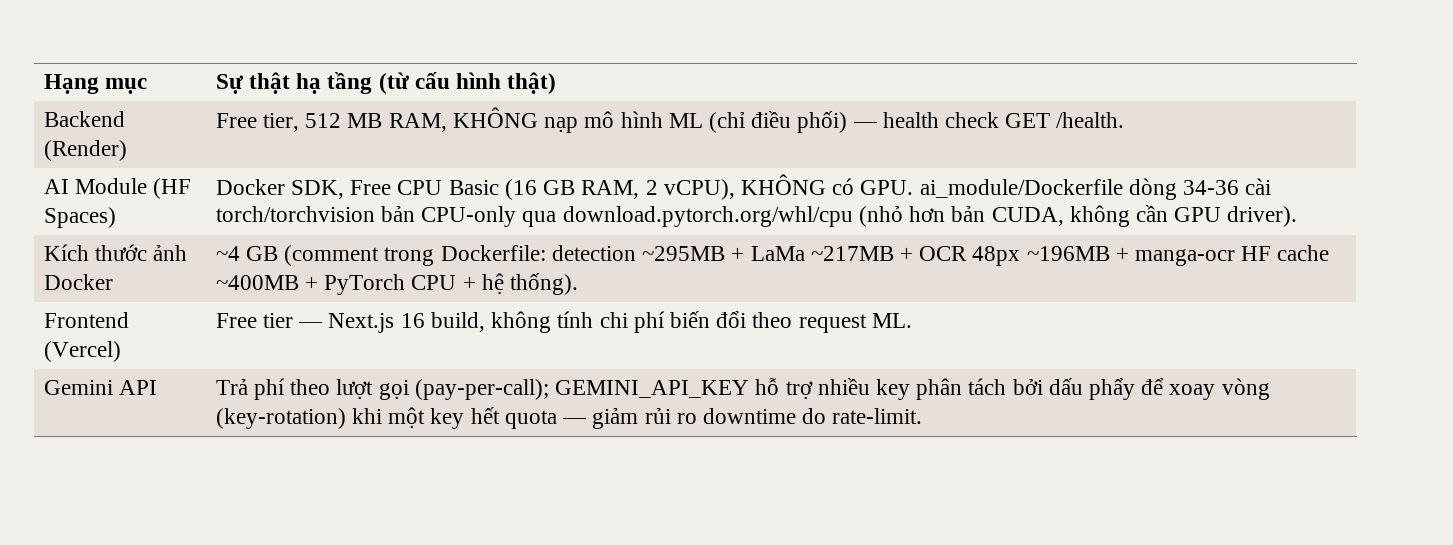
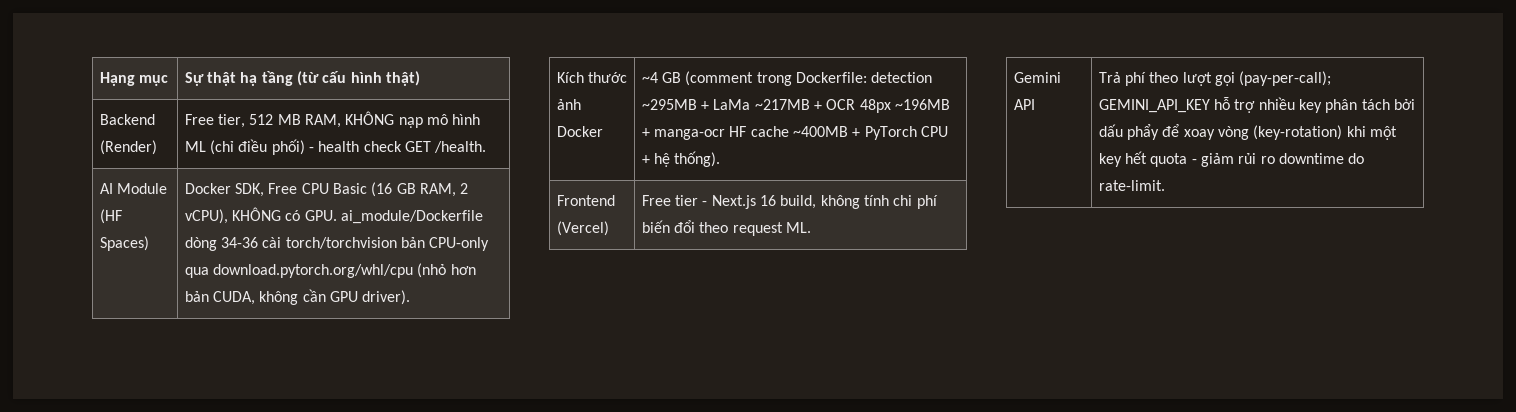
- Backend (Render) | Free tier, 512 MB RAM, KHÔNG nạp mô hình ML (chỉ điều phối) — health check GET /health.
+ Backend (Render) | Free tier, 512 MB RAM, KHÔNG nạp mô hình ML (chỉ điều phối) - health check GET /health.
- Frontend (Vercel) | Free tier — Next.js 16 build, không tính chi phí biến đổi theo request ML.
+ Frontend (Vercel) | Free tier - Next.js 16 build, không tính chi phí biến đổi theo request ML.
- Gemini API | Trả phí theo lượt gọi (pay-per-call); GEMINI_API_KEY hỗ trợ nhiều key phân tách bởi dấu phẩy để xoay vòng (key-rotation) khi một key hết quota — giảm rủi ro downtime do rate-limit.
+ Gemini API | Trả phí theo lượt gọi (pay-per-call); GEMINI_API_KEY hỗ trợ nhiều key phân tách bởi dấu phẩy để xoay vòng (key-rotation) khi một key hết quota - giảm rủi ro downtime do rate-limit.

